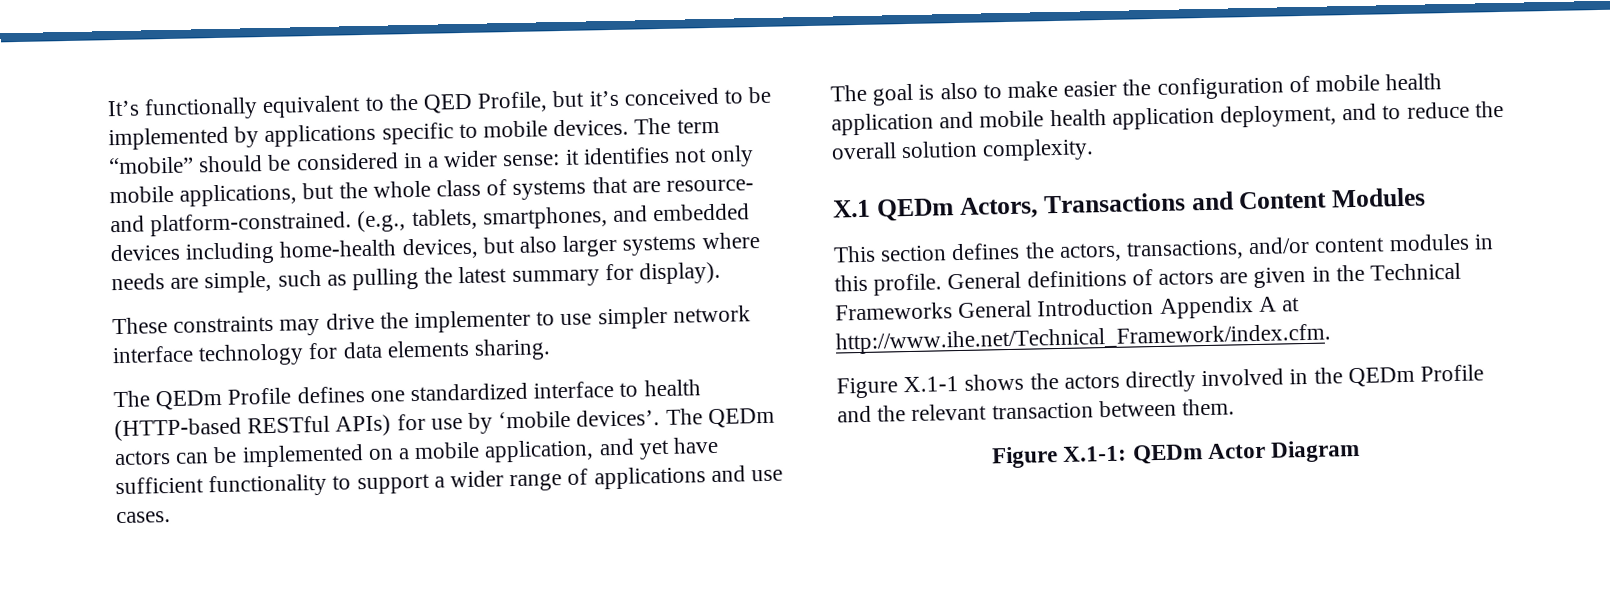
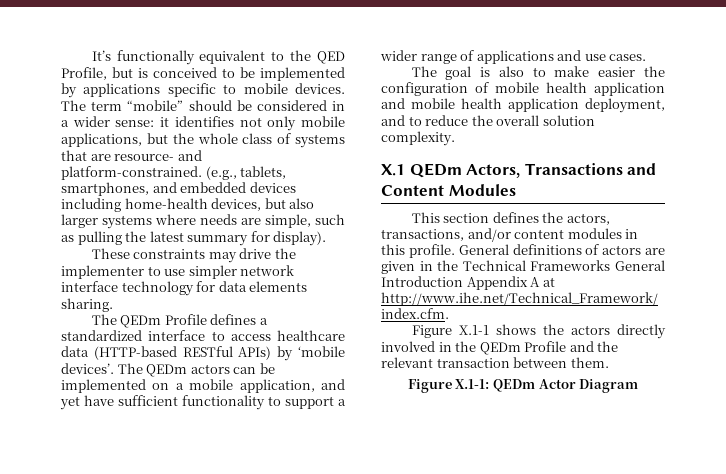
- It’s functionally equivalent to the QED Profile, but it’s conceived to be implemented by applications specific to mobile devices.
+ It’s functionally equivalent to the QED Profile, but is conceived to be implemented by applications specific to mobile devices.
- The QEDm Profile defines one standardized interface to health (HTTP-based RESTful APIs) for use by ‘mobile devices’.
+ The QEDm Profile defines a standardized interface to access healthcare data (HTTP-based RESTful APIs) by ‘mobile devices’.

